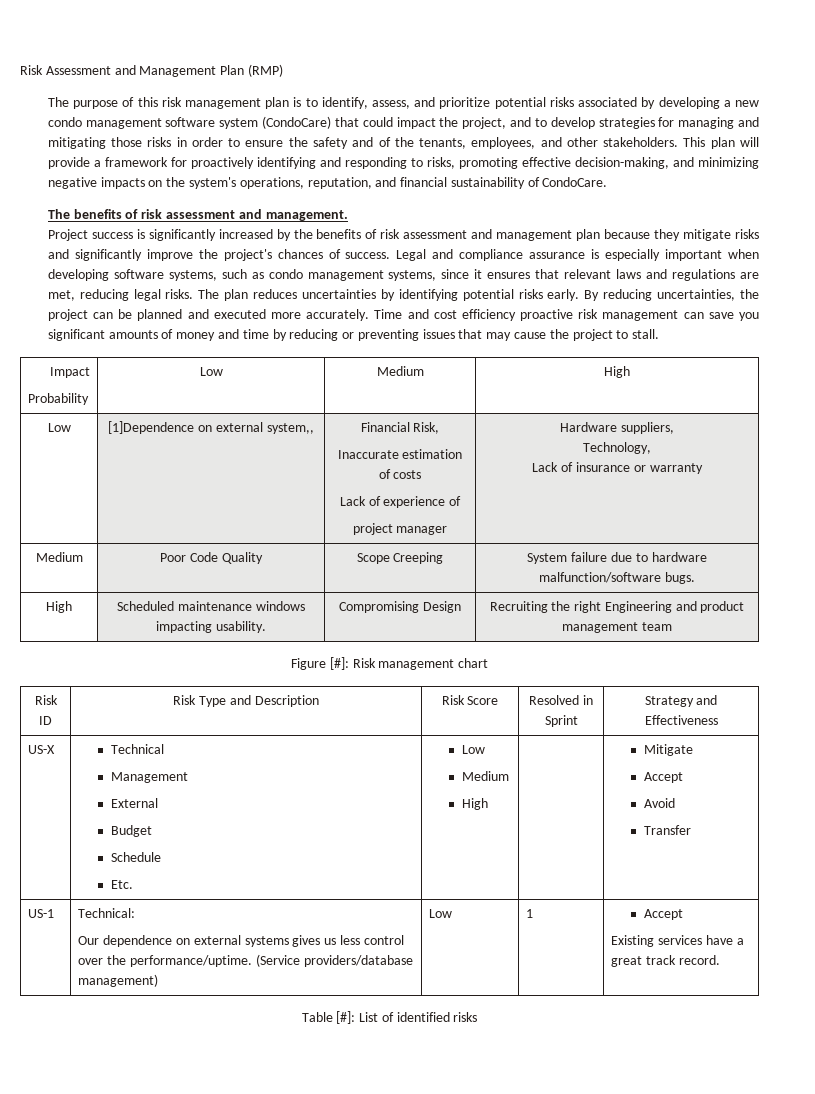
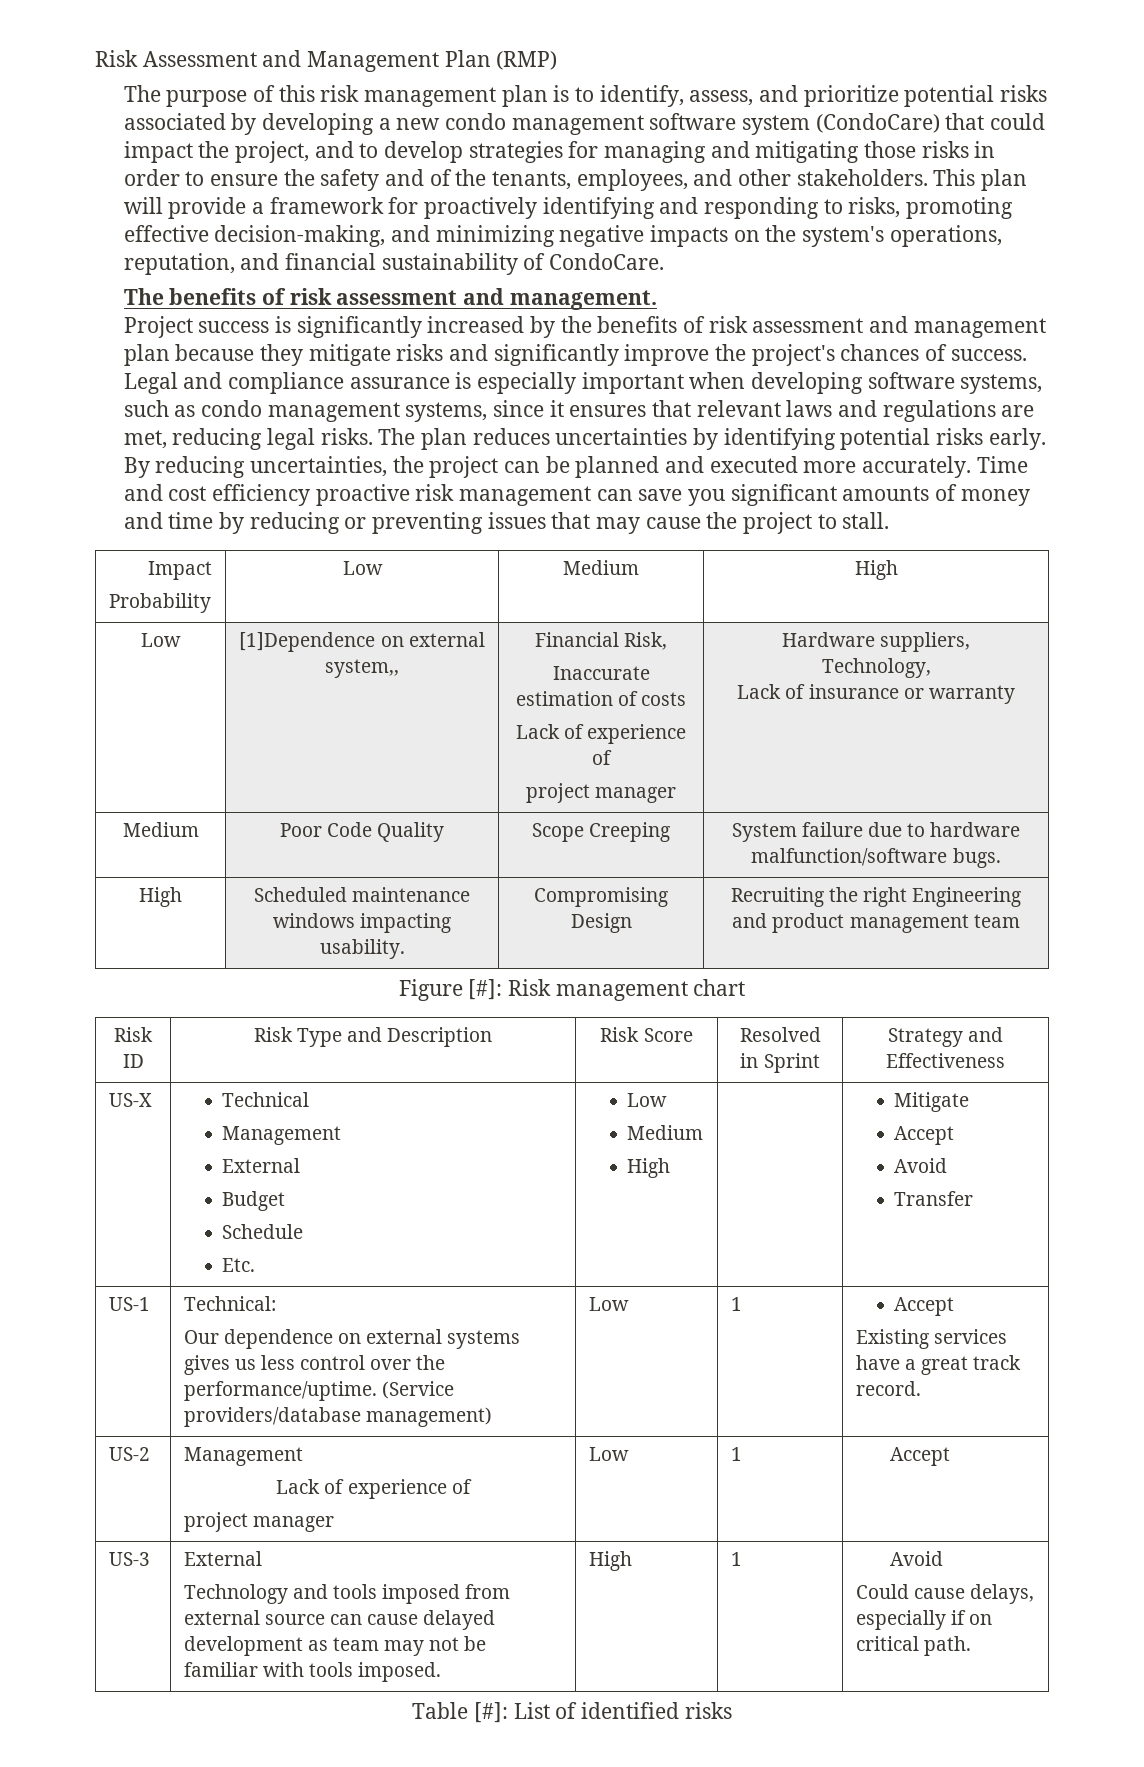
+ US-2 | Management
+ Lack of experience of
+ project manager | Low | 1 | Accept
+ US-3 | External
+ Technology and tools imposed from external source can cause delayed development as team may not be familiar with tools imposed. | High | 1 | Avoid
+ Could cause delays, especially if on critical path.

